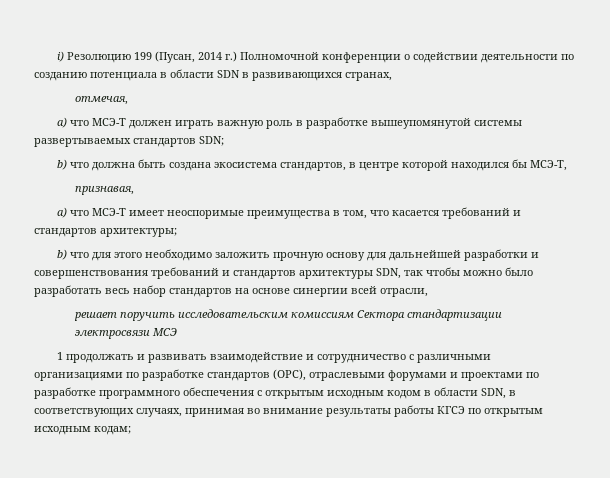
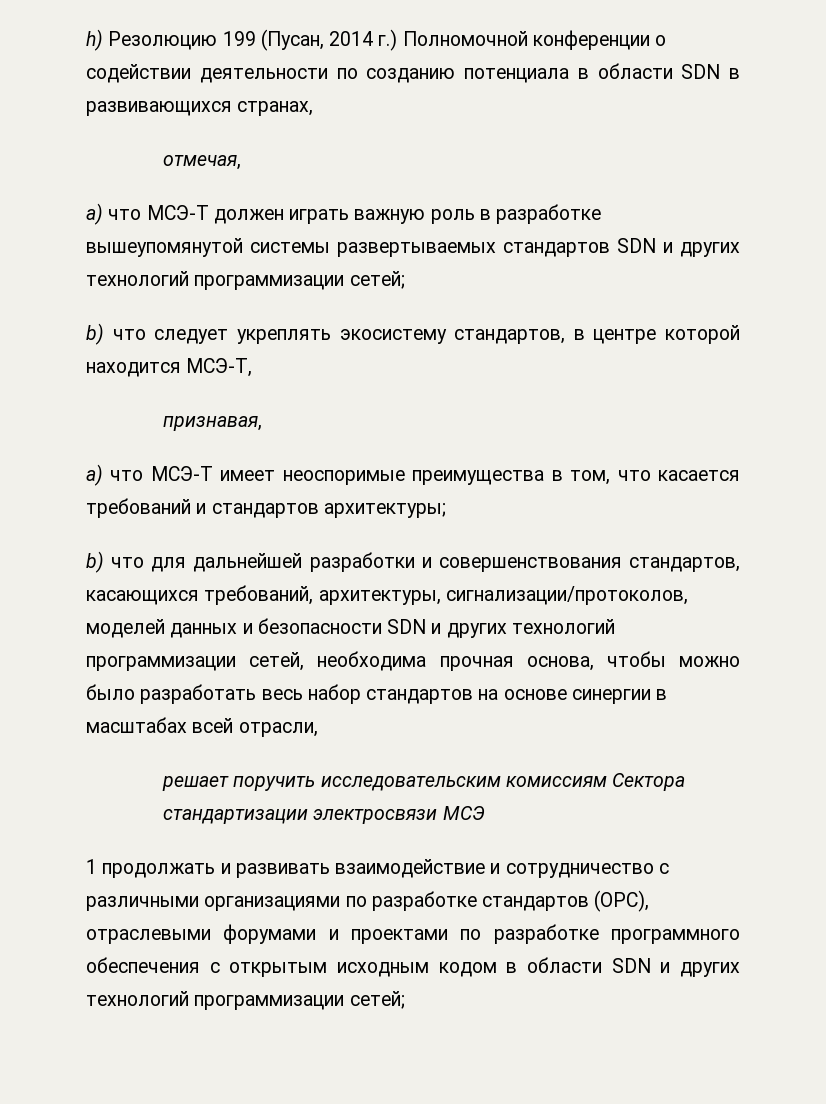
- i) Резолюцию 199 (Пусан, 2014 г.) Полномочной конференции о содействии деятельности по созданию потенциала в области SDN в развивающихся странах,
+ h) Резолюцию 199 (Пусан, 2014 г.) Полномочной конференции о содействии деятельности по созданию потенциала в области SDN в развивающихся странах,
- a) что МСЭ-T должен играть важную роль в разработке вышеупомянутой системы развертываемых стандартов SDN;
- b) что должна быть создана экосистема стандартов, в центре которой находился бы МСЭ-T,
+ a) что МСЭ-T должен играть важную роль в разработке вышеупомянутой системы развертываемых стандартов SDN и других технологий программизации сетей;
+ b) что следует укреплять экосистему стандартов, в центре которой находится МСЭ-T,
- b) что для этого необходимо заложить прочную основу для дальнейшей разработки и совершенствования требований и стандартов архитектуры SDN, так чтобы можно было разработать весь набор стандартов на основе синергии всей отрасли,
+ b) что для дальнейшей разработки и совершенствования стандартов, касающихся требований, архитектуры, сигнализации/протоколов, моделей данных и безопасности SDN и других технологий программизации сетей, необходима прочная основа, чтобы можно было разработать весь набор стандартов на основе синергии в масштабах всей отрасли,
- 1 продолжать и развивать взаимодействие и сотрудничество с различными организациями по разработке стандартов (ОРС), отраслевыми форумами и проектами по разработке программного обеспечения с открытым исходным кодом в области SDN, в соответствующих случаях, принимая во внимание результаты работы КГСЭ по открытым исходным кодам;
+ 1 продолжать и развивать взаимодействие и сотрудничество с различными организациями по разработке стандартов (ОРС), отраслевыми форумами и проектами по разработке программного обеспечения с открытым исходным кодом в области SDN и других технологий программизации сетей;

